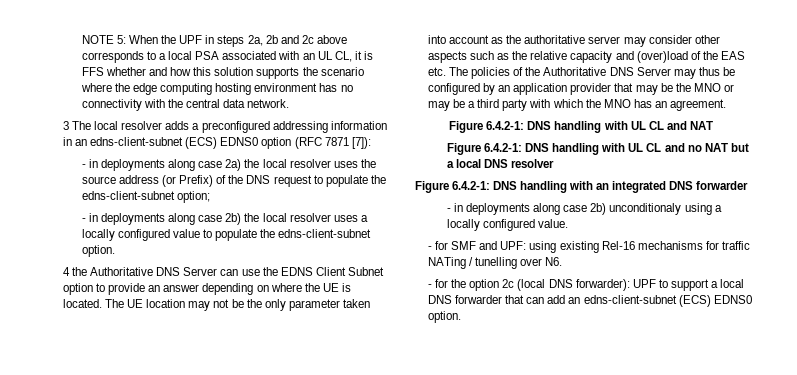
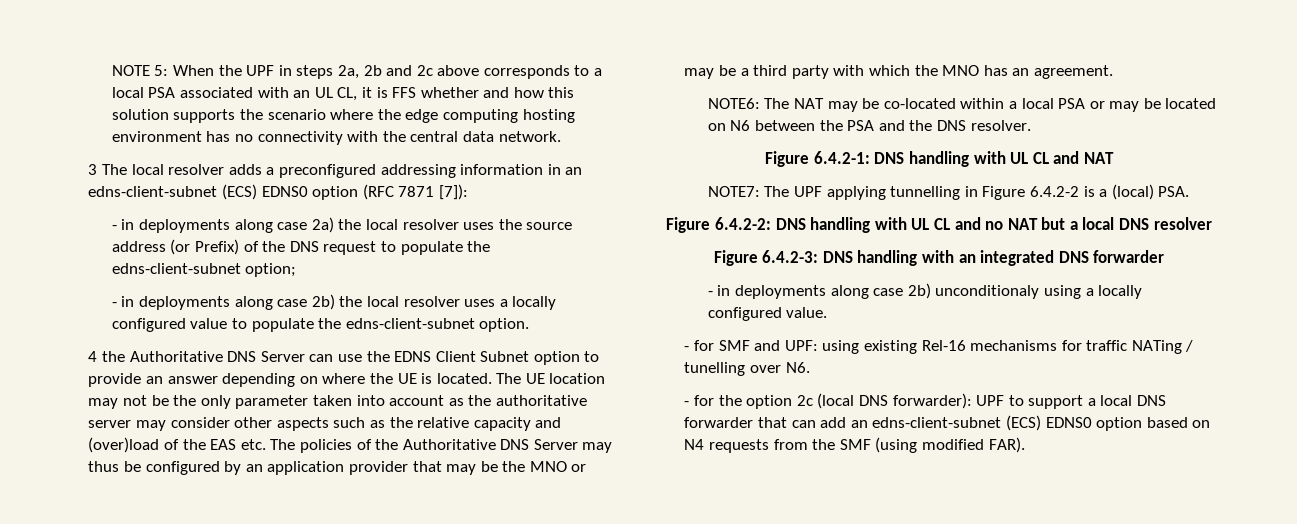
+ NOTE6: The NAT may be co-located within a local PSA or may be located on N6 between the PSA and the DNS resolver.
- Figure 6.4.2-1: DNS handling with UL CL and no NAT but a local DNS resolver
+ NOTE7: The UPF applying tunnelling in Figure 6.4.2-2 is a (local) PSA.
+ Figure 6.4.2-2: DNS handling with UL CL and no NAT but a local DNS resolver
- Figure 6.4.2-1: DNS handling with an integrated DNS forwarder
+ Figure 6.4.2-3: DNS handling with an integrated DNS forwarder
- - for the option 2c (local DNS forwarder): UPF to support a local DNS forwarder that can add an edns-client-subnet (ECS) EDNS0 option.
+ - for the option 2c (local DNS forwarder): UPF to support a local DNS forwarder that can add an edns-client-subnet (ECS) EDNS0 option based on N4 requests from the SMF (using modified FAR).

